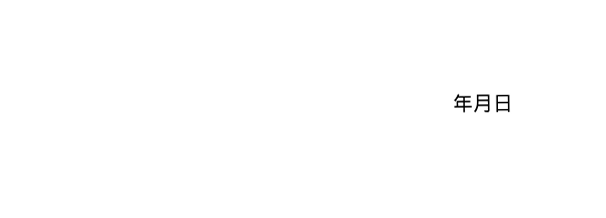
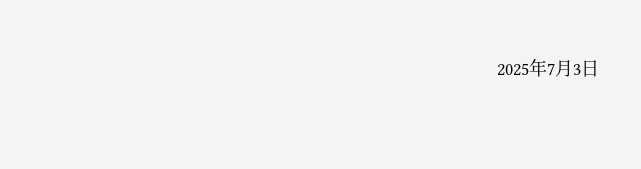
- 年月日
+ 2025年7月3日

